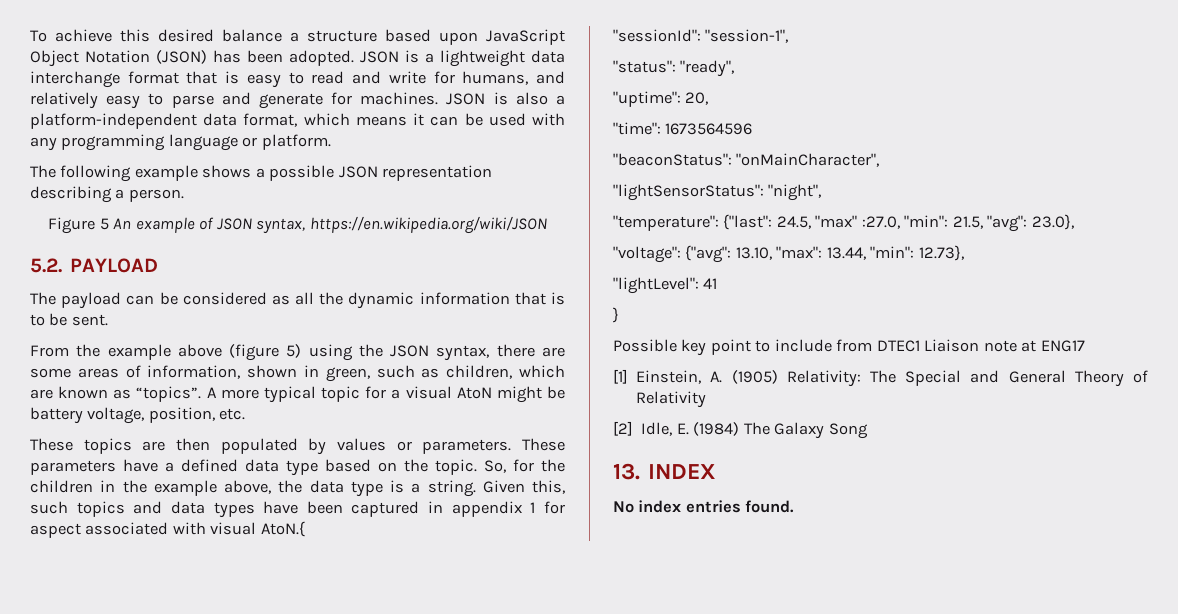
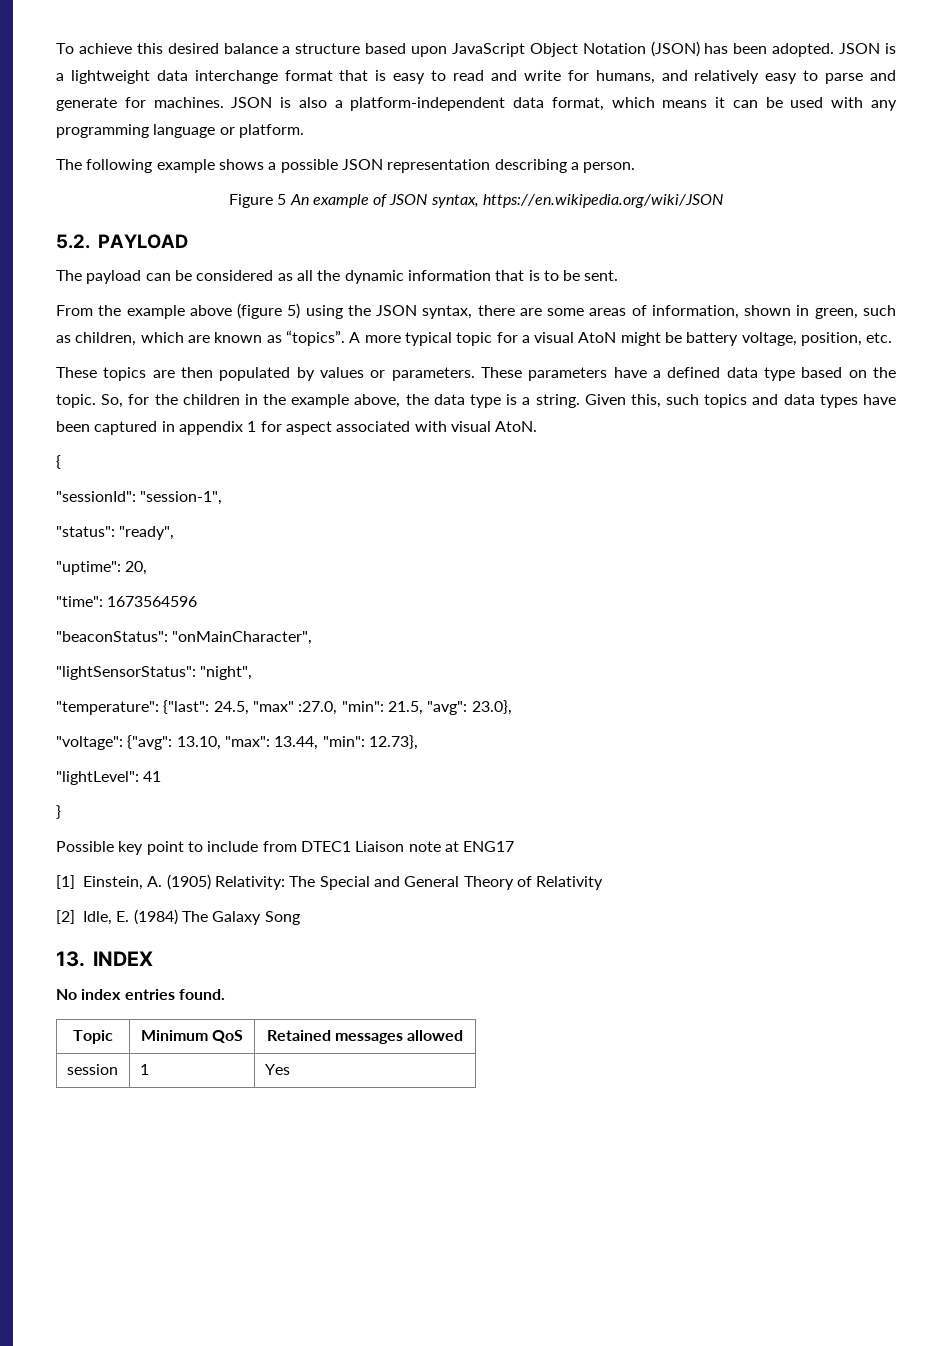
- Given this, such topics and data types have been captured in appendix 1 for aspect associated with visual AtoN.{
+ Given this, such topics and data types have been captured in appendix 1 for aspect associated with visual AtoN.
+ {
+ Topic | Minimum QoS | Retained messages allowed
+ session | 1 | Yes

